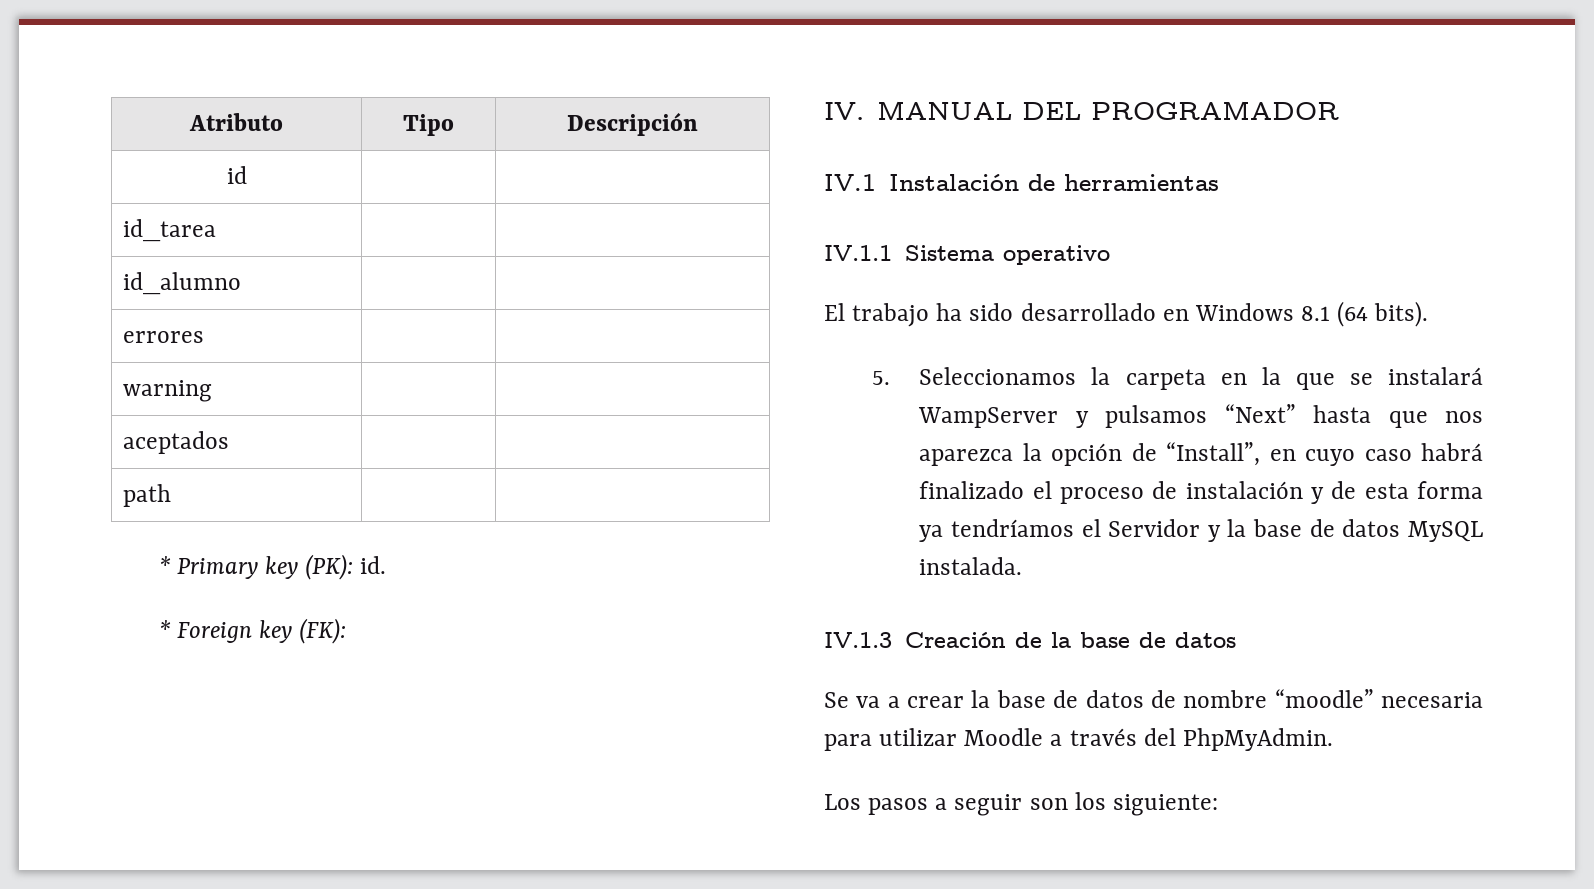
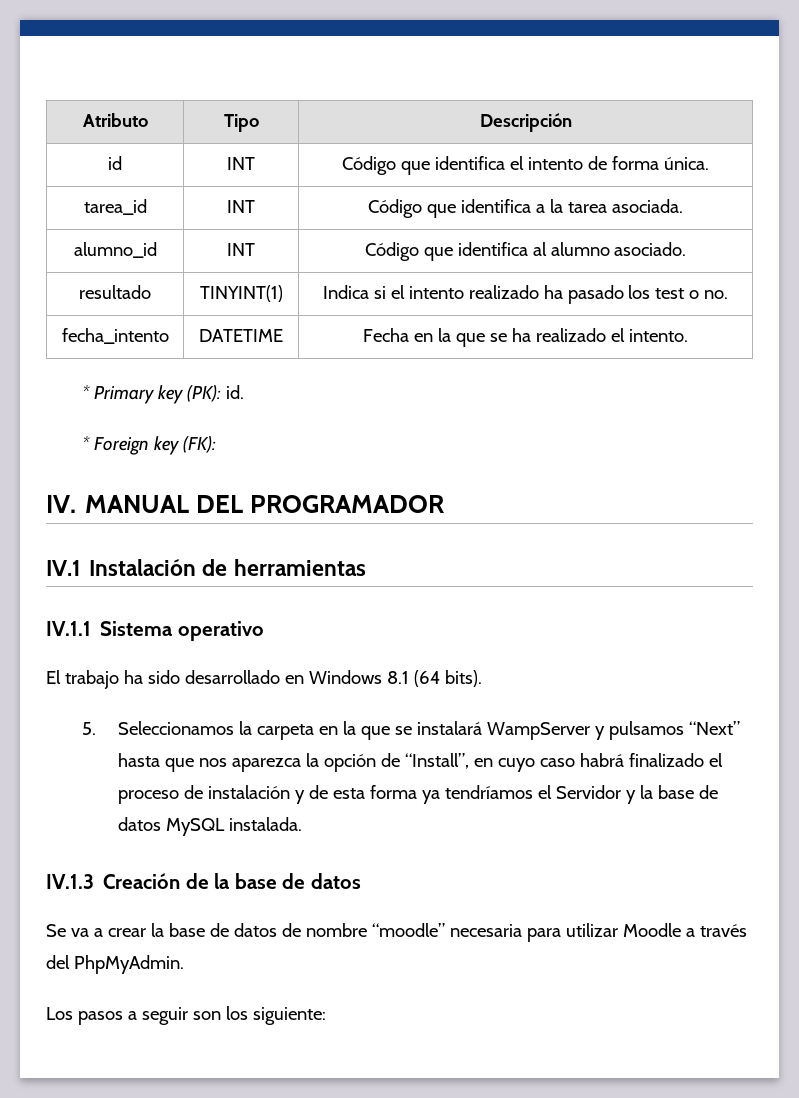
- id | |
- id_tarea | |
- id_alumno | |
- errores | |
- warning | |
- aceptados | |
- path | |
+ id | INT | Código que identifica el intento de forma única.
+ tarea_id | INT | Código que identifica a la tarea asociada.
+ alumno_id | INT | Código que identifica al alumno asociado.
+ resultado | TINYINT(1) | Indica si el intento realizado ha pasado los test o no.
+ fecha_intento | DATETIME | Fecha en la que se ha realizado el intento.

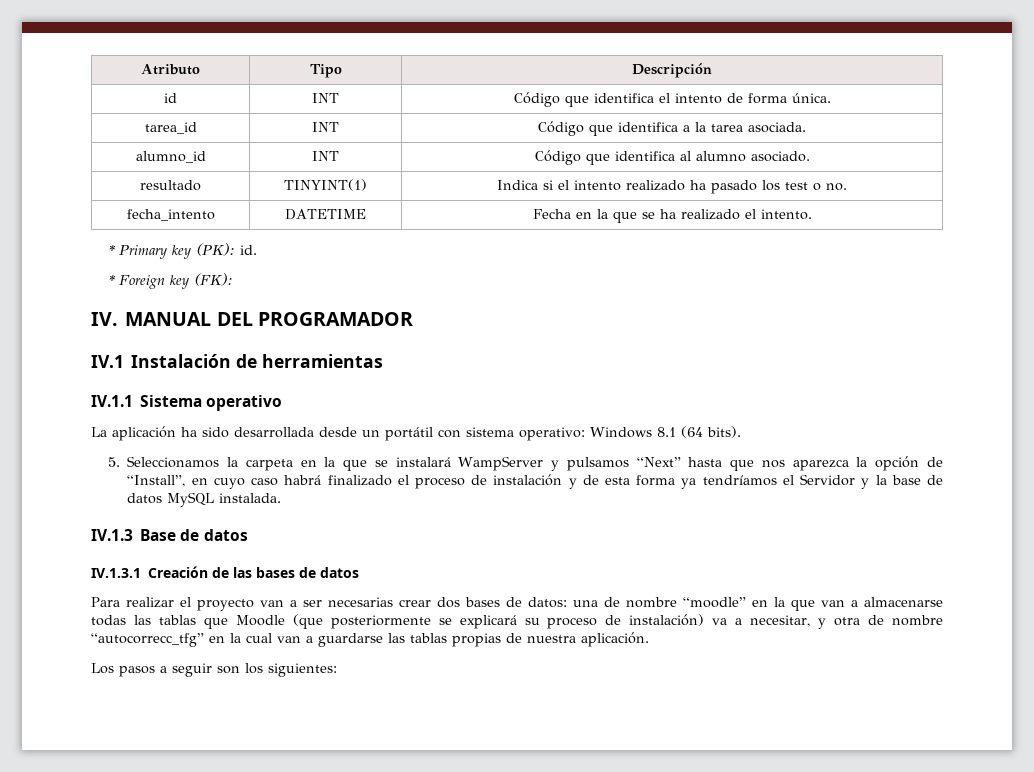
- El trabajo ha sido desarrollado en Windows 8.1 (64 bits).
+ La aplicación ha sido desarrollada desde un portátil con sistema operativo: Windows 8.1 (64 bits).
- IV.1.3 Creación de la base de datos
- Se va a crear la base de datos de nombre “moodle” necesaria para utilizar Moodle a través del PhpMyAdmin.
+ IV.1.3 Base de datos
+ IV.1.3.1 Creación de las bases de datos
+ Para realizar el proyecto van a ser necesarias crear dos bases de datos: una de nombre “moodle” en la que van a almacenarse todas las tablas que Moodle (que posteriormente se explicará su proceso de instalación) va a necesitar, y otra de nombre “autocorrecc_tfg” en la cual van a guardarse las tablas propias de nuestra aplicación.
- Los pasos a seguir son los siguiente:
+ Los pasos a seguir son los siguientes:

